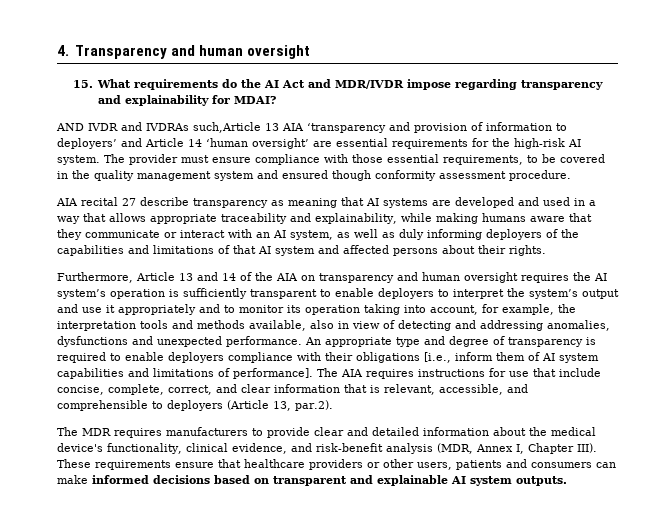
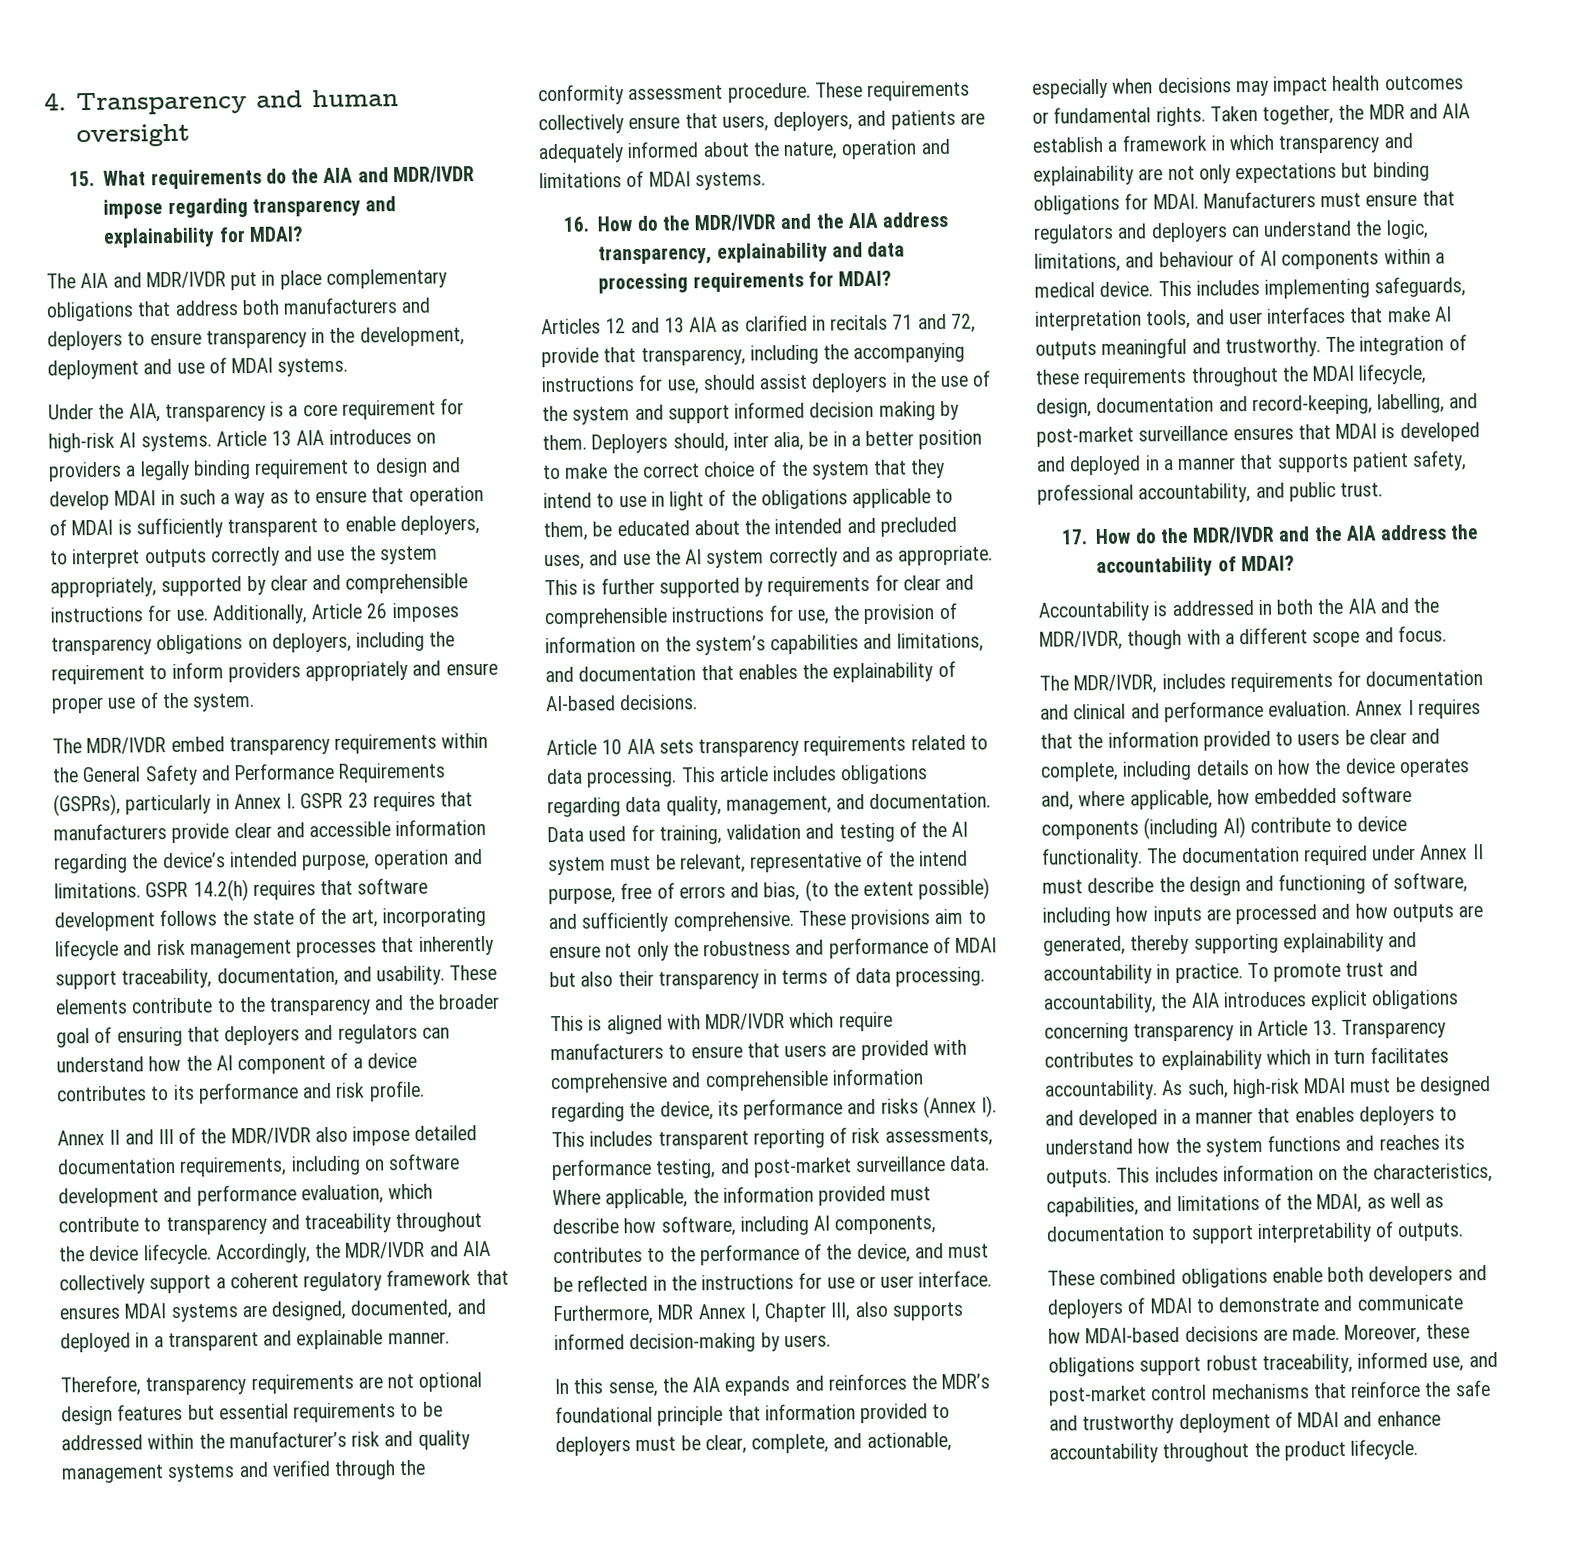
- 15. What requirements do the AI Act and MDR/IVDR impose regarding transparency and explainability for MDAI?
+ 15. What requirements do the AIA and MDR/IVDR impose regarding transparency and explainability for MDAI?
- AND IVDR and IVDRAs such,Article 13 AIA ‘transparency and provision of information to deployers’ and Article 14 ‘human oversight’ are essential requirements for the high-risk AI system. The provider must ensure compliance with those essential requirements, to be covered in the quality management system and ensured though conformity assessment procedure.
- AIA recital 27 describe transparency as meaning that AI systems are developed and used in a way that allows appropriate traceability and explainability, while making humans aware that they communicate or interact with an AI system, as well as duly informing deployers of the capabilities and limitations of that AI system and affected persons about their rights.
- Furthermore, Article 13 and 14 of the AIA on transparency and human oversight requires the AI system’s operation is sufficiently transparent to enable deployers to interpret the system’s output and use it appropriately and to monitor its operation taking into account, for example, the interpretation tools and methods available, also in view of detecting and addressing anomalies, dysfunctions and unexpected performance. An appropriate type and degree of transparency is required to enable deployers compliance with their obligations [i.e., inform them of AI system capabilities and limitations of performance]. The AIA requires instructions for use that include concise, complete, correct, and clear information that is relevant, accessible, and comprehensible to deployers (Article 13, par.2).
- The MDR requires manufacturers to provide clear and detailed information about the medical device's functionality, clinical evidence, and risk-benefit analysis (MDR, Annex I, Chapter III). These requirements ensure that healthcare providers or other users, patients and consumers can make informed decisions based on transparent and explainable AI system outputs.
+ The AIA and MDR/IVDR put in place complementary obligations that address both manufacturers and deployers to ensure transparency in the development, deployment and use of MDAI systems.
+ Under the AIA, transparency is a core requirement for high-risk AI systems. Article 13 AIA introduces on providers a legally binding requirement to design and develop MDAI in such a way as to ensure that operation of MDAI is sufficiently transparent to enable deployers, to interpret outputs correctly and use the system appropriately, supported by clear and comprehensible instructions for use. Additionally, Article 26 imposes transparency obligations on deployers, including the requirement to inform providers appropriately and ensure proper use of the system.
+ The MDR/IVDR embed transparency requirements within the General Safety and Performance Requirements (GSPRs), particularly in Annex I. GSPR 23 requires that manufacturers provide clear and accessible information regarding the device’s intended purpose, operation and limitations. GSPR 14.2(h) requires that software development follows the state of the art, incorporating lifecycle and risk management processes that inherently support traceability, documentation, and usability. These elements contribute to the transparency and the broader goal of ensuring that deployers and regulators can understand how the AI component of a device contributes to its performance and risk profile.
+ Annex II and III of the MDR/IVDR also impose detailed documentation requirements, including on software development and performance evaluation, which contribute to transparency and traceability throughout the device lifecycle. Accordingly, the MDR/IVDR and AIA collectively support a coherent regulatory framework that ensures MDAI systems are designed, documented, and deployed in a transparent and explainable manner.
+ Therefore, transparency requirements are not optional design features but essential requirements to be addressed within the manufacturer’s risk and quality management systems and verified through the conformity assessment procedure. These requirements collectively ensure that users, deployers, and patients are adequately informed about the nature, operation and limitations of MDAI systems.
+ 16. How do the MDR/IVDR and the AIA address transparency, explainability and data processing requirements for MDAI?
+ Articles 12 and 13 AIA as clarified in recitals 71 and 72, provide that transparency, including the accompanying instructions for use, should assist deployers in the use of the system and support informed decision making by them. Deployers should, inter alia, be in a better position to make the correct choice of the system that they intend to use in light of the obligations applicable to them, be educated about the intended and precluded uses, and use the AI system correctly and as appropriate. This is further supported by requirements for clear and comprehensible instructions for use, the provision of information on the system’s capabilities and limitations, and documentation that enables the explainability of AI-based decisions.
+ Article 10 AIA sets transparency requirements related to data processing. This article includes obligations regarding data quality, management, and documentation. Data used for training, validation and testing of the AI system must be relevant, representative of the intend purpose, free of errors and bias, (to the extent possible) and sufficiently comprehensive. These provisions aim to ensure not only the robustness and performance of MDAI but also their transparency in terms of data processing.
+ This is aligned with MDR/IVDR which require manufacturers to ensure that users are provided with comprehensive and comprehensible information regarding the device, its performance and risks (Annex I). This includes transparent reporting of risk assessments, performance testing, and post-market surveillance data. Where applicable, the information provided must describe how software, including AI components, contributes to the performance of the device, and must be reflected in the instructions for use or user interface. Furthermore, MDR Annex I, Chapter III, also supports informed decision-making by users.
+ In this sense, the AIA expands and reinforces the MDR’s foundational principle that information provided to deployers must be clear, complete, and actionable, especially when decisions may impact health outcomes or fundamental rights. Taken together, the MDR and AIA establish a framework in which transparency and explainability are not only expectations but binding obligations for MDAI. Manufacturers must ensure that regulators and deployers can understand the logic, limitations, and behaviour of AI components within a medical device. This includes implementing safeguards, interpretation tools, and user interfaces that make AI outputs meaningful and trustworthy. The integration of these requirements throughout the MDAI lifecycle, design, documentation and record-keeping, labelling, and post-market surveillance ensures that MDAI is developed and deployed in a manner that supports patient safety, professional accountability, and public trust.
+ 17. How do the MDR/IVDR and the AIA address the accountability of MDAI?
+ Accountability is addressed in both the AIA and the MDR/IVDR, though with a different scope and focus.
+ The MDR/IVDR, includes requirements for documentation and clinical and performance evaluation. Annex I requires that the information provided to users be clear and complete, including details on how the device operates and, where applicable, how embedded software components (including AI) contribute to device functionality. The documentation required under Annex II must describe the design and functioning of software, including how inputs are processed and how outputs are generated, thereby supporting explainability and accountability in practice. To promote trust and accountability, the AIA introduces explicit obligations concerning transparency in Article 13. Transparency contributes to explainability which in turn facilitates accountability. As such, high-risk MDAI must be designed and developed in a manner that enables deployers to understand how the system functions and reaches its outputs. This includes information on the characteristics, capabilities, and limitations of the MDAI, as well as documentation to support interpretability of outputs.
+ These combined obligations enable both developers and deployers of MDAI to demonstrate and communicate how MDAI-based decisions are made. Moreover, these obligations support robust traceability, informed use, and post-market control mechanisms that reinforce the safe and trustworthy deployment of MDAI and enhance accountability throughout the product lifecycle.

